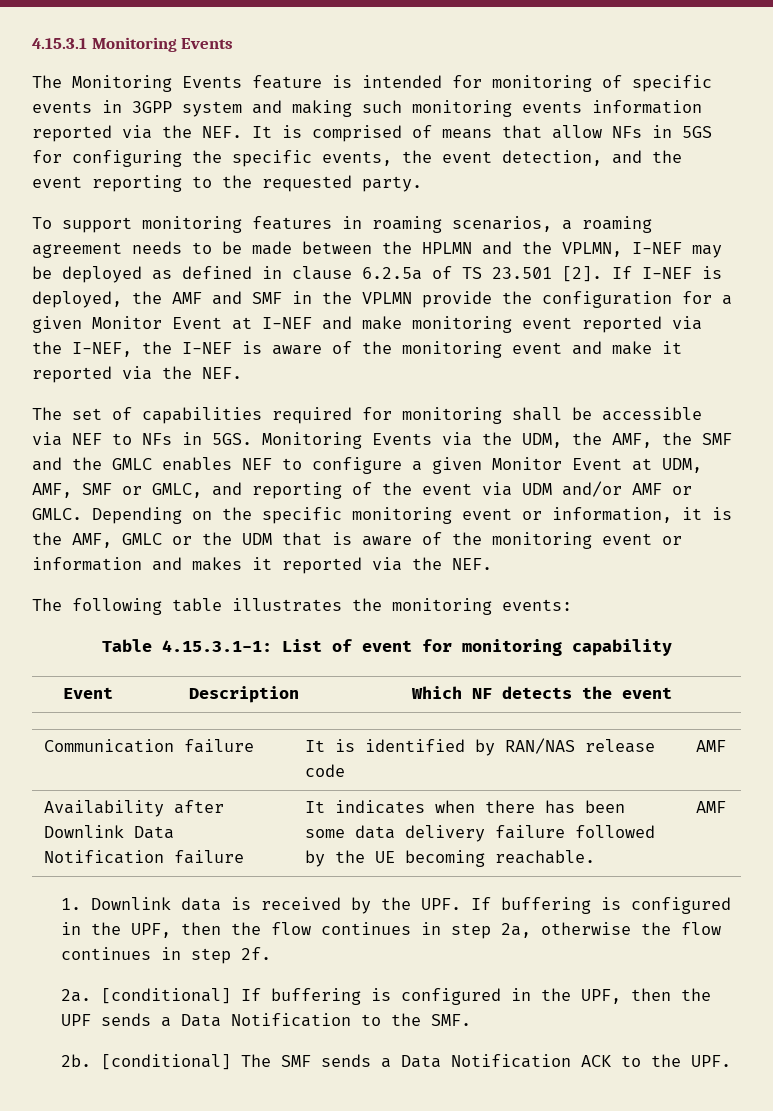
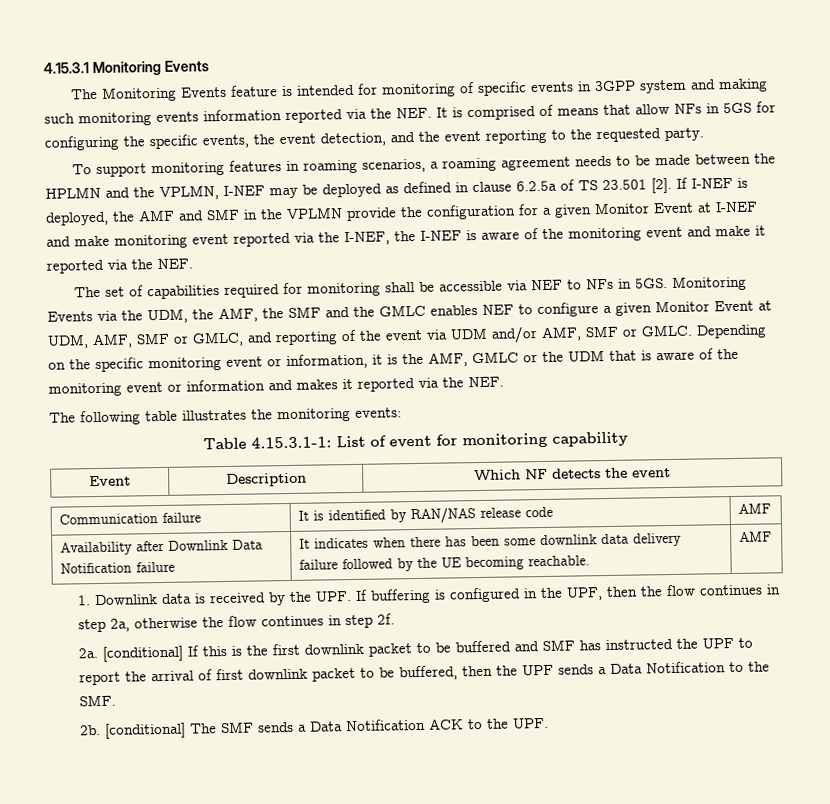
- Monitoring Events via the UDM, the AMF, the SMF and the GMLC enables NEF to configure a given Monitor Event at UDM, AMF, SMF or GMLC, and reporting of the event via UDM and/or AMF or GMLC.
+ Monitoring Events via the UDM, the AMF, the SMF and the GMLC enables NEF to configure a given Monitor Event at UDM, AMF, SMF or GMLC, and reporting of the event via UDM and/or AMF, SMF or GMLC.
- Availability after Downlink Data Notification failure | It indicates when there has been some data delivery failure followed by the UE becoming reachable. | AMF
+ Availability after Downlink Data Notification failure | It indicates when there has been some downlink data delivery failure followed by the UE becoming reachable. | AMF
- [conditional] If buffering is configured in the UPF, then the UPF sends a Data Notification to the SMF.
+ [conditional] If this is the first downlink packet to be buffered and SMF has instructed the UPF to report the arrival of first downlink packet to be buffered, then the UPF sends a Data Notification to the SMF.

